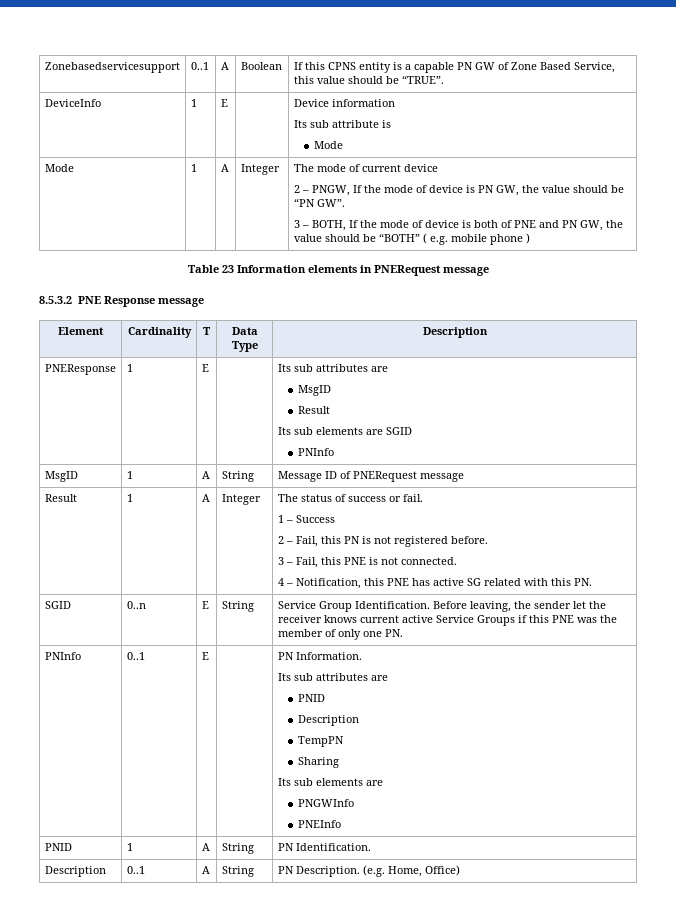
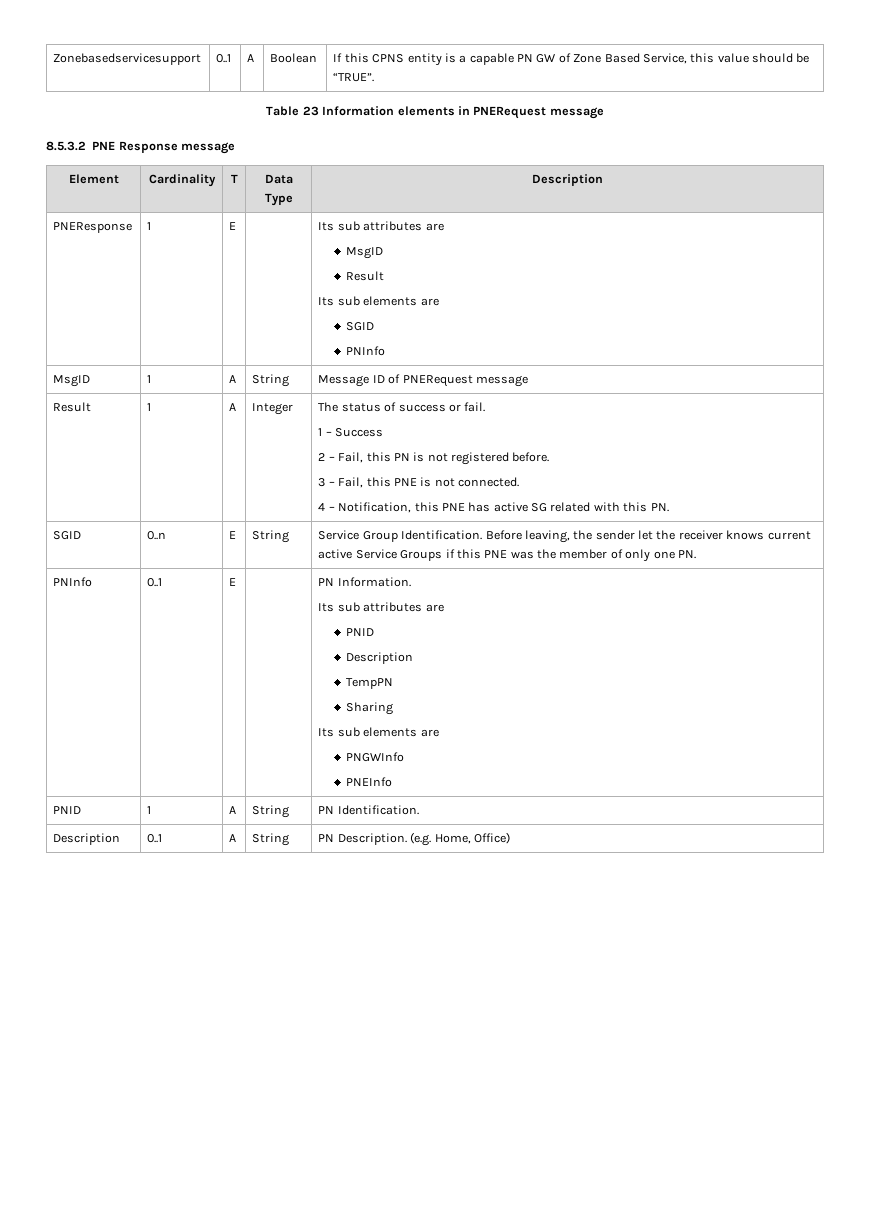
- DeviceInfo | 1 | E | | Device information
- Its sub attribute is
- Mode
- Mode | 1 | A | Integer | The mode of current device
- 2 – PNGW, If the mode of device is PN GW, the value should be “PN GW”.
- 3 – BOTH, If the mode of device is both of PNE and PN GW, the value should be “BOTH” ( e.g. mobile phone )
  PNEResponse | 1 | E | | Its sub attributes are
  MsgID
  Result
- Its sub elements are SGID
+ Its sub elements are
+ SGID

